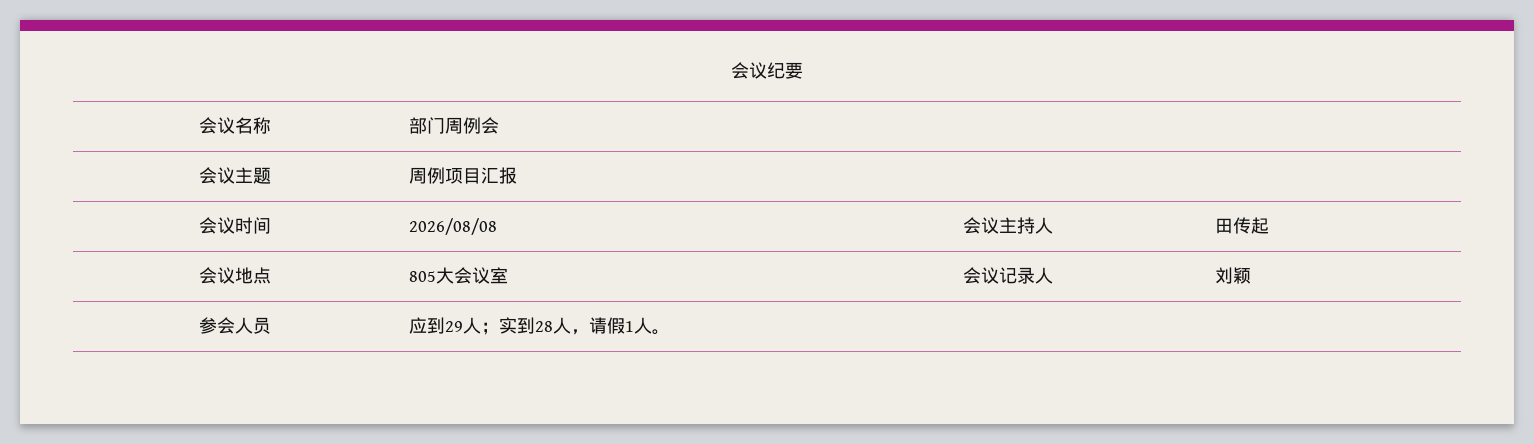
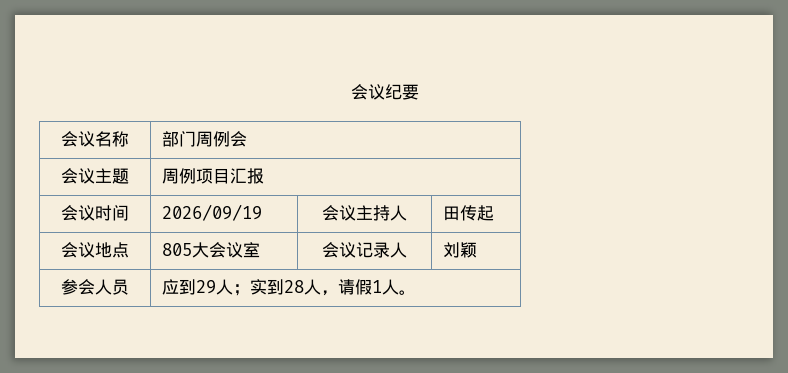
- 会议时间 | 2026/08/08 | 会议主持人 | 田传起
+ 会议时间 | 2026/09/19 | 会议主持人 | 田传起

